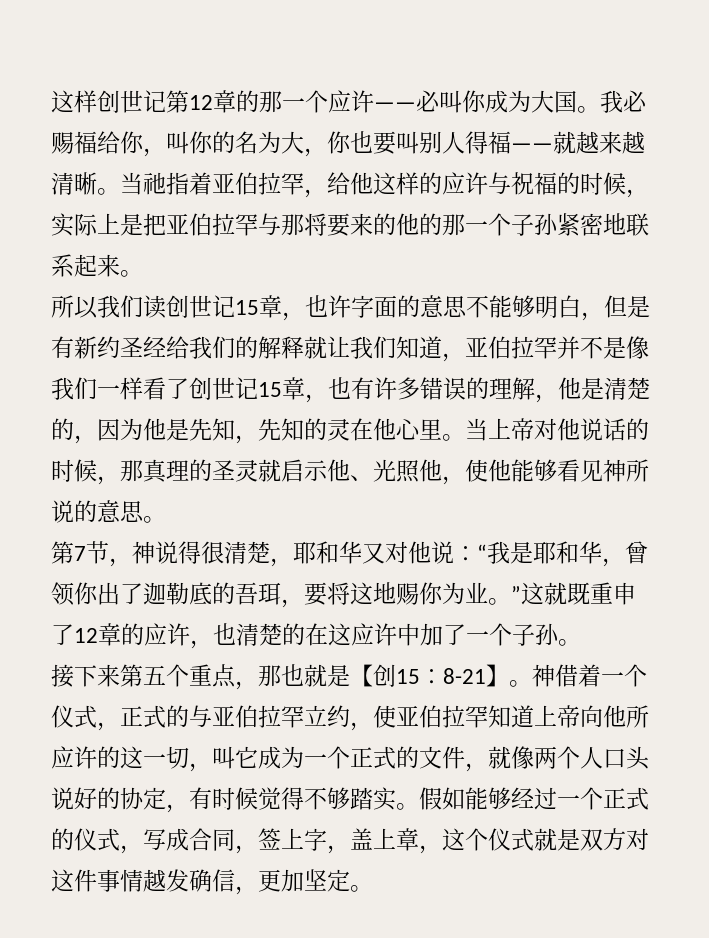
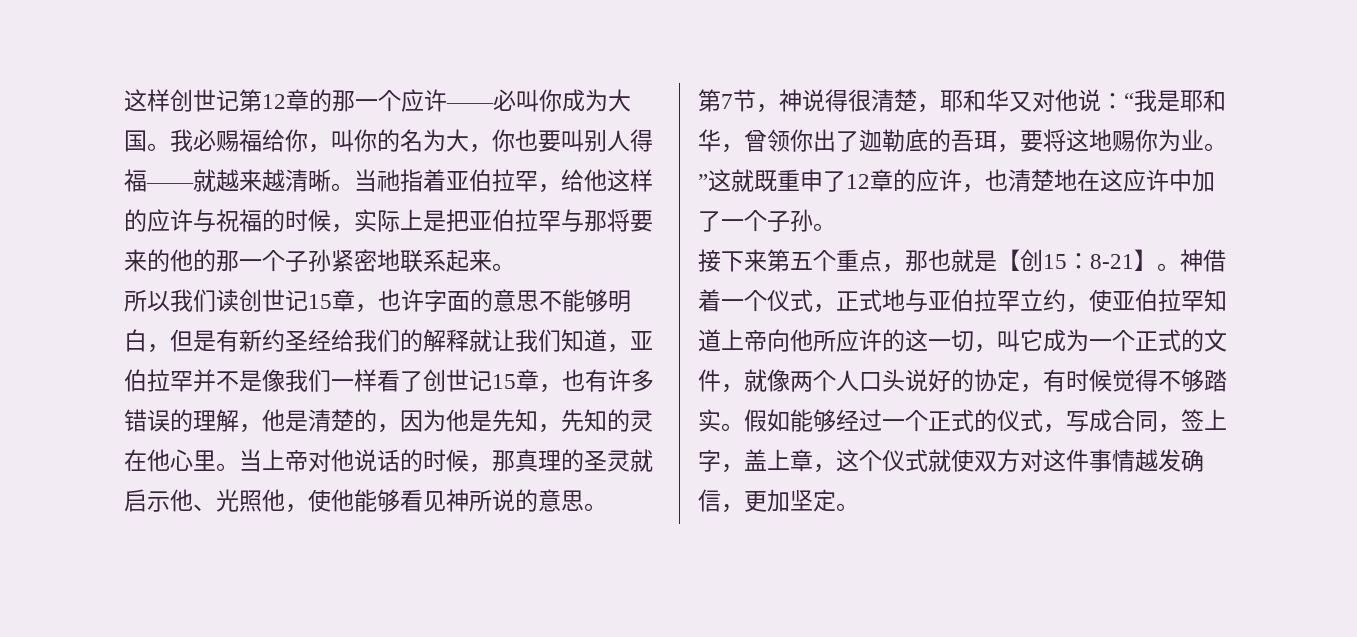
- 第7节，神说得很清楚，耶和华又对他说：“我是耶和华，曾领你出了迦勒底的吾珥，要将这地赐你为业。”这就既重申了12章的应许，也清楚的在这应许中加了一个子孙。
+ 第7节，神说得很清楚，耶和华又对他说：“我是耶和华，曾领你出了迦勒底的吾珥，要将这地赐你为业。”这就既重申了12章的应许，也清楚地在这应许中加了一个子孙。
- 神借着一个仪式，正式的与亚伯拉罕立约，使亚伯拉罕知道上帝向他所应许的这一切，叫它成为一个正式的文件，就像两个人口头说好的协定，有时候觉得不够踏实。
+ 神借着一个仪式，正式地与亚伯拉罕立约，使亚伯拉罕知道上帝向他所应许的这一切，叫它成为一个正式的文件，就像两个人口头说好的协定，有时候觉得不够踏实。
- 假如能够经过一个正式的仪式，写成合同，签上字，盖上章，这个仪式就是双方对这件事情越发确信，更加坚定。
+ 假如能够经过一个正式的仪式，写成合同，签上字，盖上章，这个仪式就使双方对这件事情越发确信，更加坚定。

